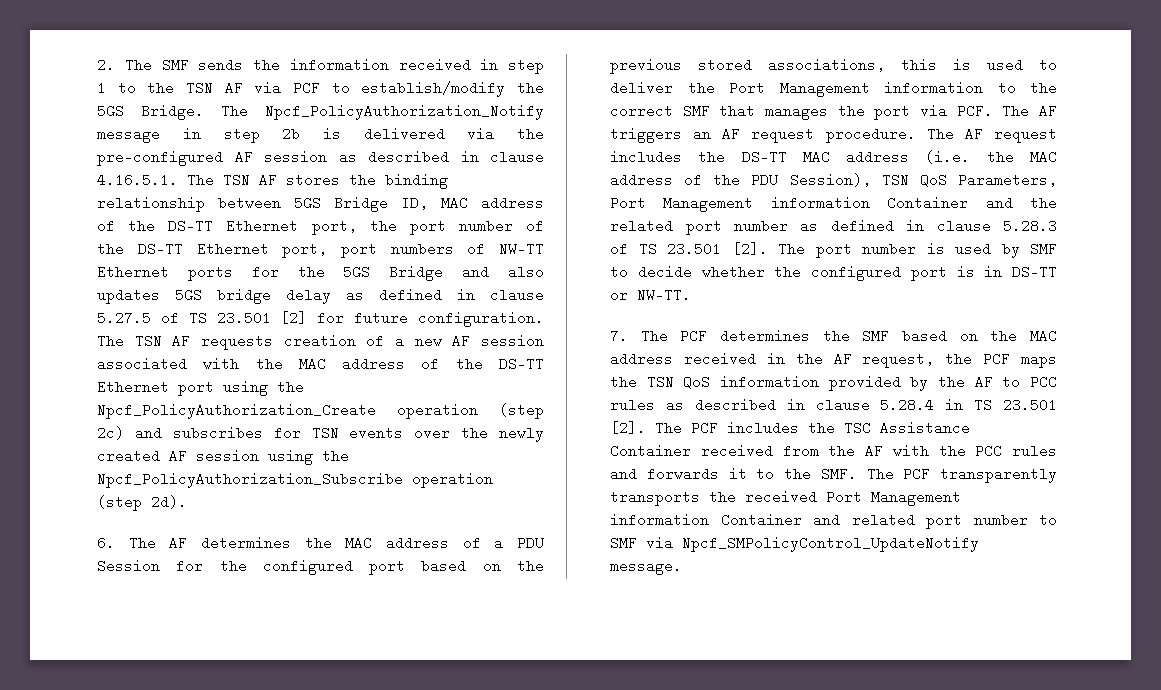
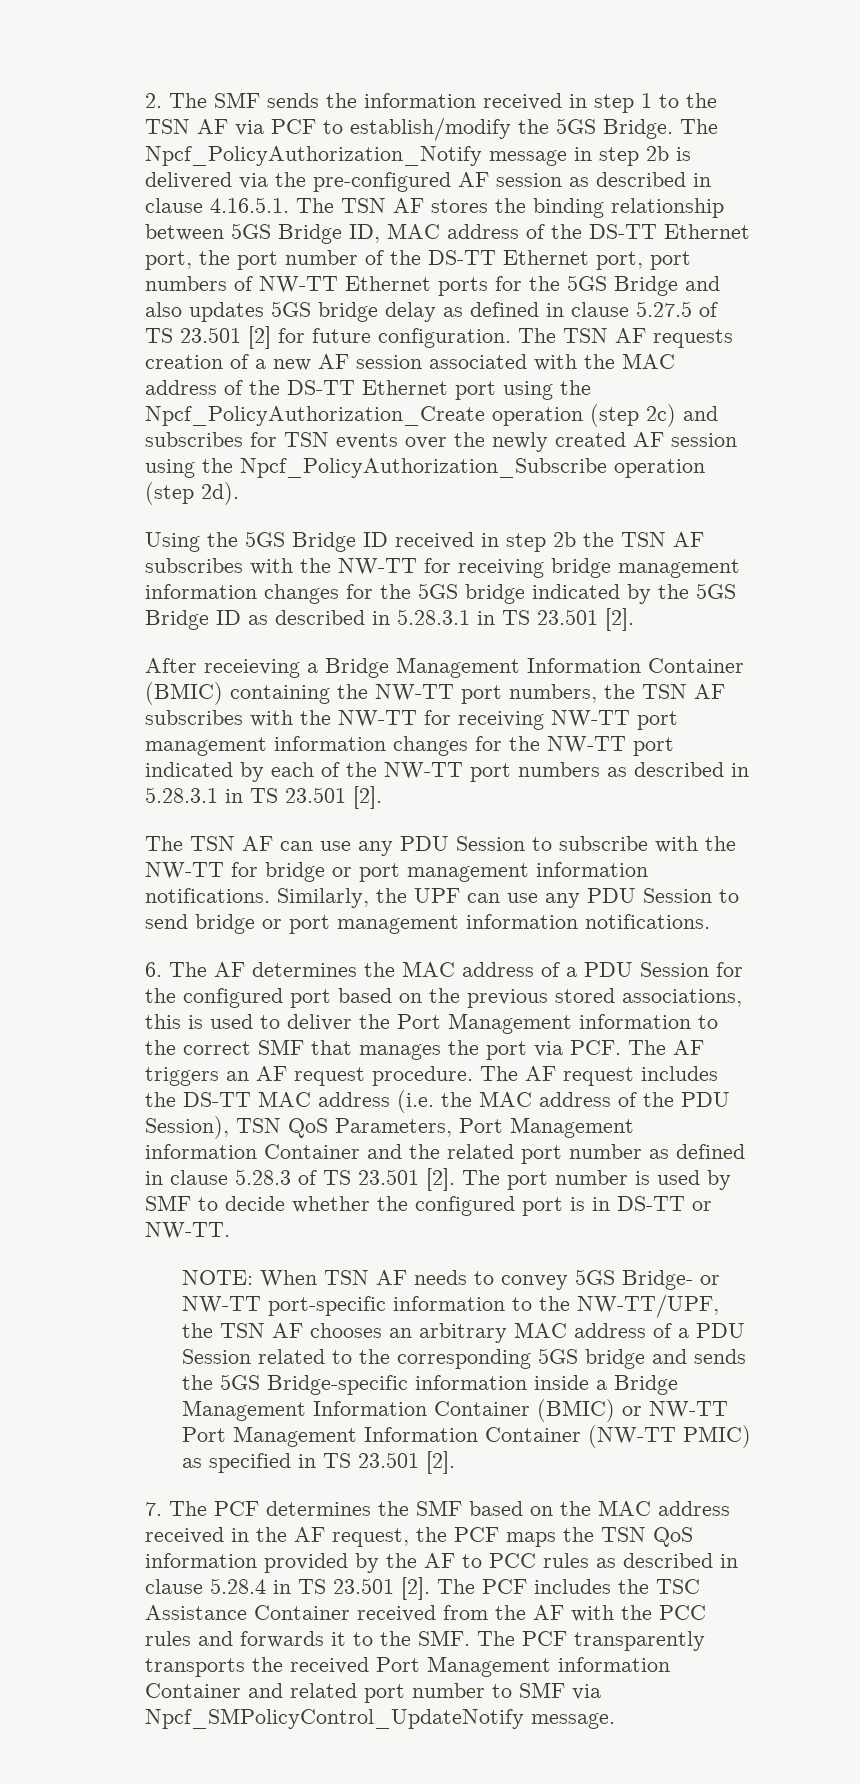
+ Using the 5GS Bridge ID received in step 2b the TSN AF subscribes with the NW-TT for receiving bridge management information changes for the 5GS bridge indicated by the 5GS Bridge ID as described in 5.28.3.1 in TS 23.501 [2].
+ After receieving a Bridge Management Information Container (BMIC) containing the NW-TT port numbers, the TSN AF subscribes with the NW-TT for receiving NW-TT port management information changes for the NW-TT port indicated by each of the NW-TT port numbers as described in 5.28.3.1 in TS 23.501 [2].
+ The TSN AF can use any PDU Session to subscribe with the NW-TT for bridge or port management information notifications. Similarly, the UPF can use any PDU Session to send bridge or port management information notifications.
+ NOTE: When TSN AF needs to convey 5GS Bridge- or NW-TT port-specific information to the NW-TT/UPF, the TSN AF chooses an arbitrary MAC address of a PDU Session related to the corresponding 5GS bridge and sends the 5GS Bridge-specific information inside a Bridge Management Information Container (BMIC) or NW-TT Port Management Information Container (NW-TT PMIC) as specified in TS 23.501 [2].

